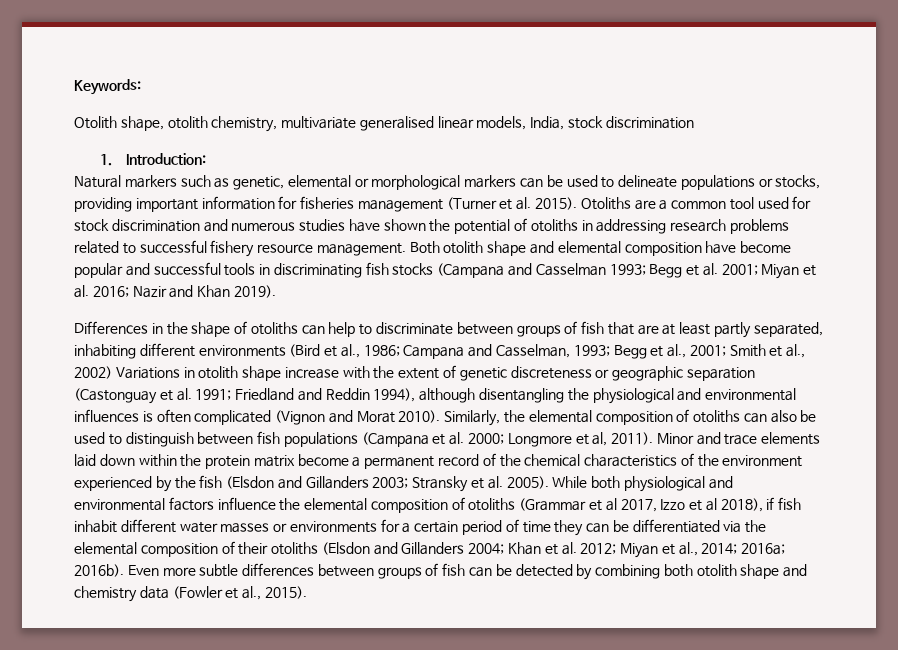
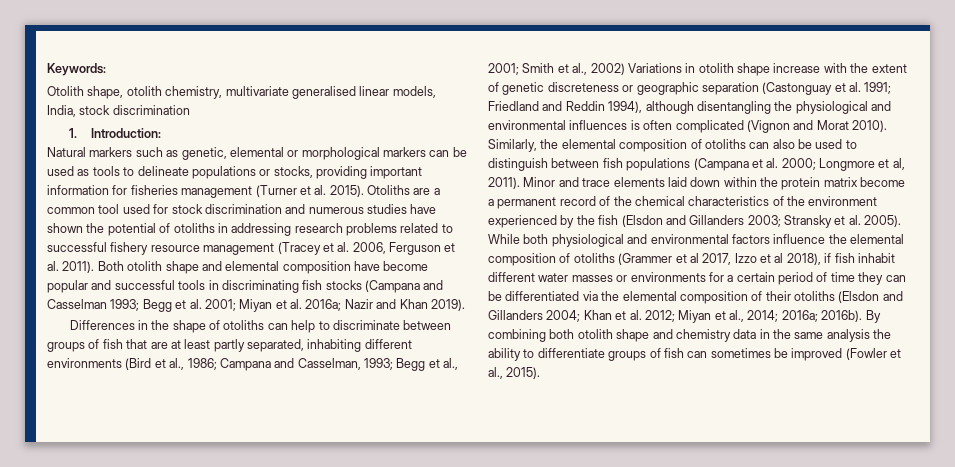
- Natural markers such as genetic, elemental or morphological markers can be used to delineate populations or stocks, providing important information for fisheries management (Turner et al. 2015).
+ Natural markers such as genetic, elemental or morphological markers can be used as tools to delineate populations or stocks, providing important information for fisheries management (Turner et al. 2015).
- Otoliths are a common tool used for stock discrimination and numerous studies have shown the potential of otoliths in addressing research problems related to successful fishery resource management.
+ Otoliths are a common tool used for stock discrimination and numerous studies have shown the potential of otoliths in addressing research problems related to successful fishery resource management (Tracey et al. 2006, Ferguson et al. 2011).
- Both otolith shape and elemental composition have become popular and successful tools in discriminating fish stocks (Campana and Casselman 1993; Begg et al. 2001; Miyan et al. 2016; Nazir and Khan 2019).
+ Both otolith shape and elemental composition have become popular and successful tools in discriminating fish stocks (Campana and Casselman 1993; Begg et al. 2001; Miyan et al. 2016a; Nazir and Khan 2019).
- While both physiological and environmental factors influence the elemental composition of otoliths (Grammar et al 2017, Izzo et al 2018), if fish inhabit different water masses or environments for a certain period of time they can be differentiated via the elemental composition of their otoliths (Elsdon and Gillanders 2004; Khan et al. 2012; Miyan et al., 2014; 2016a; 2016b).
+ While both physiological and environmental factors influence the elemental composition of otoliths (Grammer et al 2017, Izzo et al 2018), if fish inhabit different water masses or environments for a certain period of time they can be differentiated via the elemental composition of their otoliths (Elsdon and Gillanders 2004; Khan et al. 2012; Miyan et al., 2014; 2016a; 2016b).
- Even more subtle differences between groups of fish can be detected by combining both otolith shape and chemistry data (Fowler et al., 2015).
+ By combining both otolith shape and chemistry data in the same analysis the ability to differentiate groups of fish can sometimes be improved (Fowler et al., 2015).

